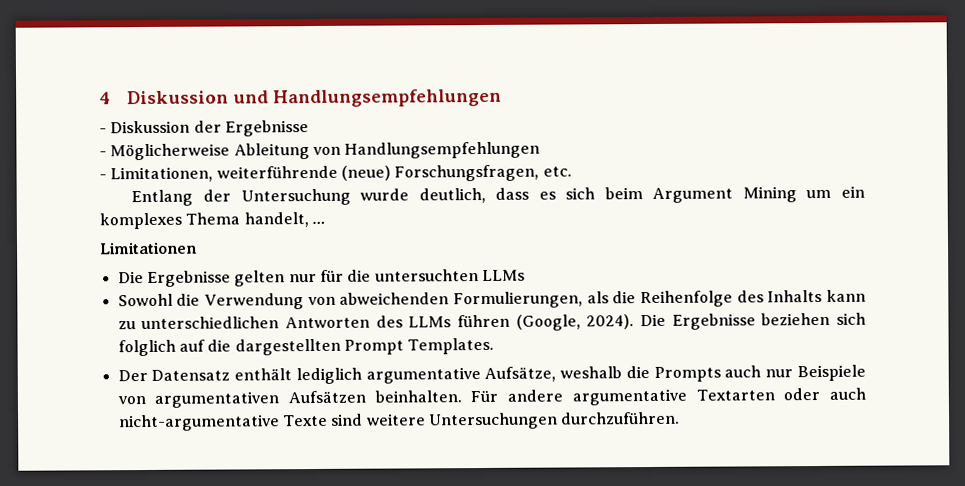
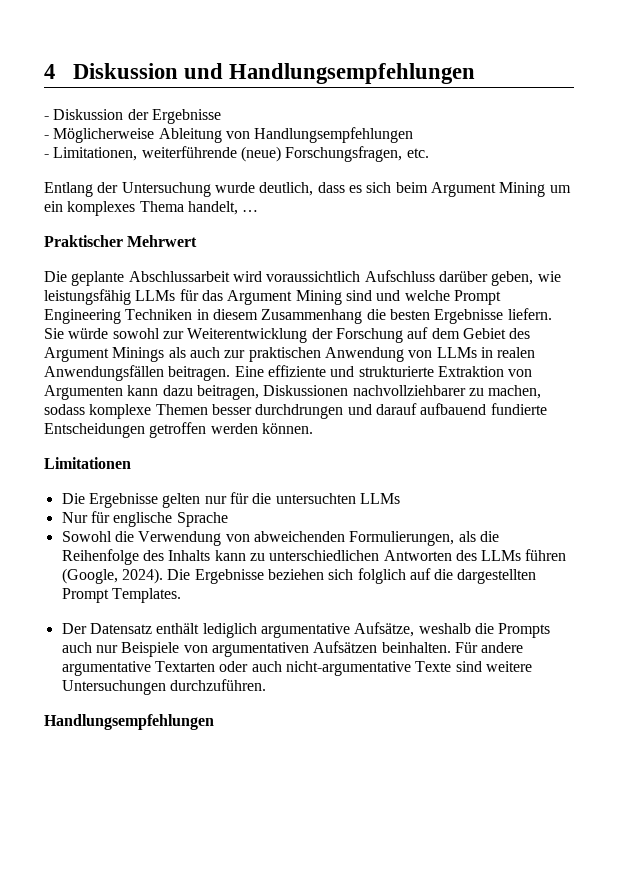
+ Praktischer Mehrwert
+ Die geplante Abschlussarbeit wird voraussichtlich Aufschluss darüber geben, wie leistungsfähig LLMs für das Argument Mining sind und welche Prompt Engineering Techniken in diesem Zusammenhang die besten Ergebnisse liefern. Sie würde sowohl zur Weiterentwicklung der Forschung auf dem Gebiet des Argument Minings als auch zur praktischen Anwendung von LLMs in realen Anwendungsfällen beitragen. Eine effiziente und strukturierte Extraktion von Argumenten kann dazu beitragen, Diskussionen nachvollziehbarer zu machen, sodass komplexe Themen besser durchdrungen und darauf aufbauend fundierte Entscheidungen getroffen werden können.
+ Nur für englische Sprache
  Für andere argumentative Textarten oder auch nicht-argumentative Texte sind weitere Untersuchungen durchzuführen.
+ Handlungsempfehlungen

